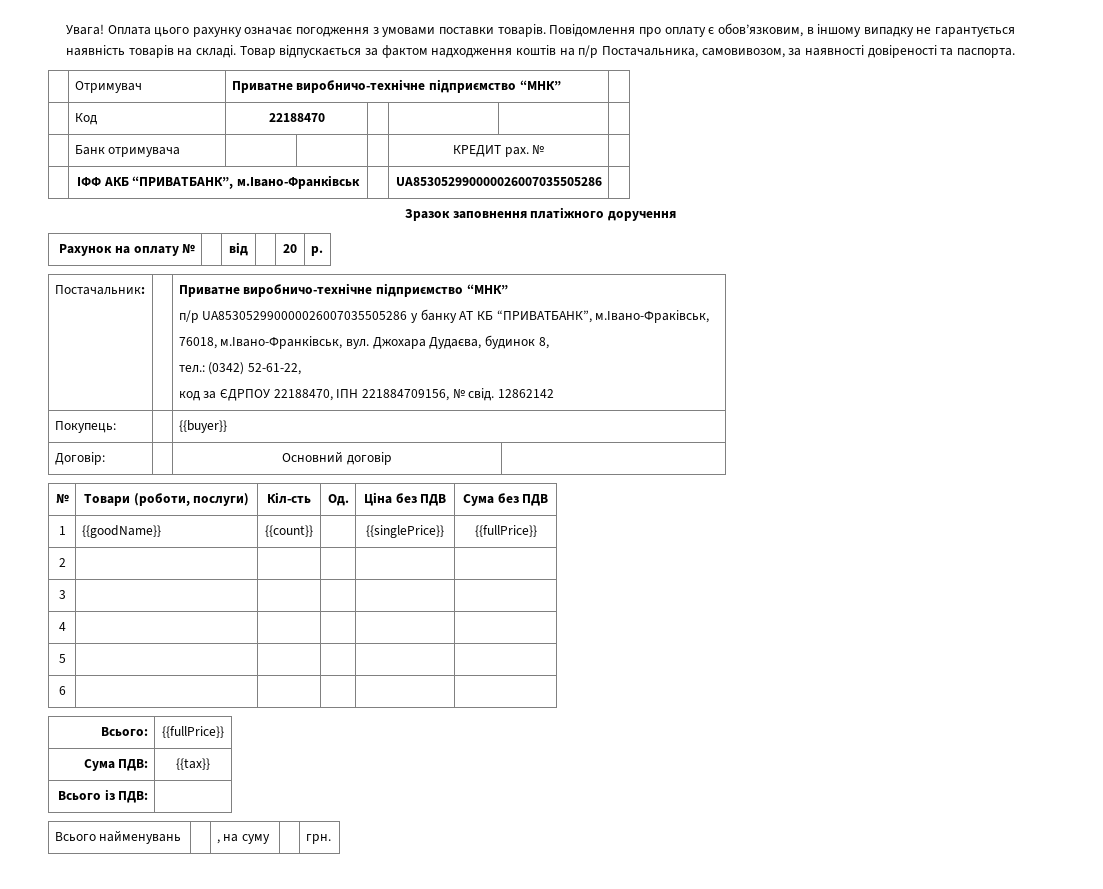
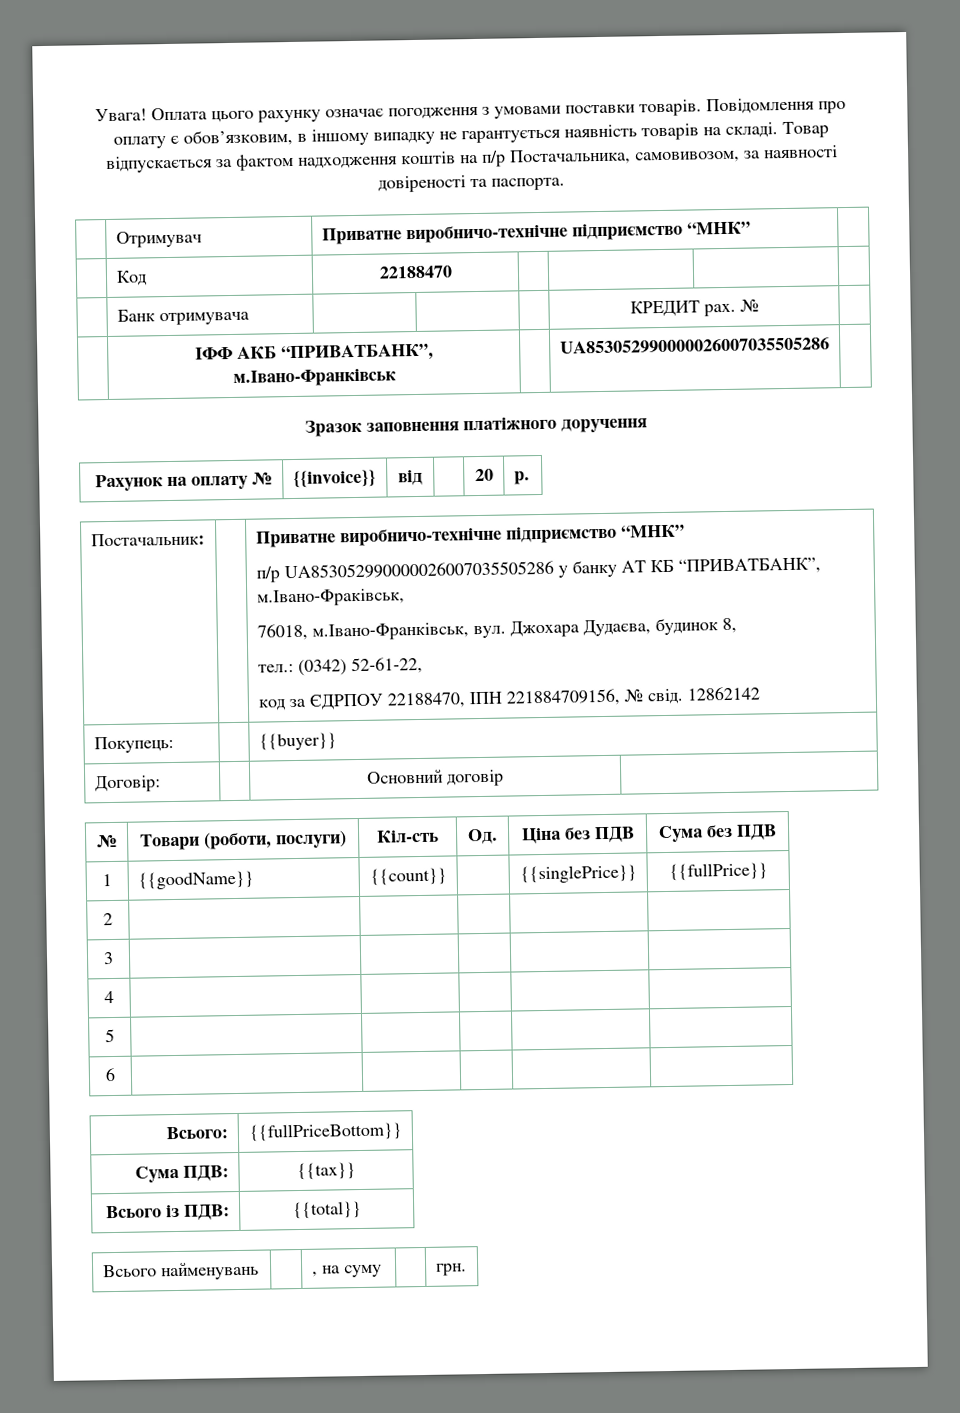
- Рахунок на оплату № | | від | | 20 | р.
+ Рахунок на оплату № | {{invoice}} | від | | 20 | р.
- Всього: | {{fullPrice}}
+ Всього: | {{fullPriceBottom}}
- Всього із ПДВ: |
+ Всього із ПДВ: | {{total}}

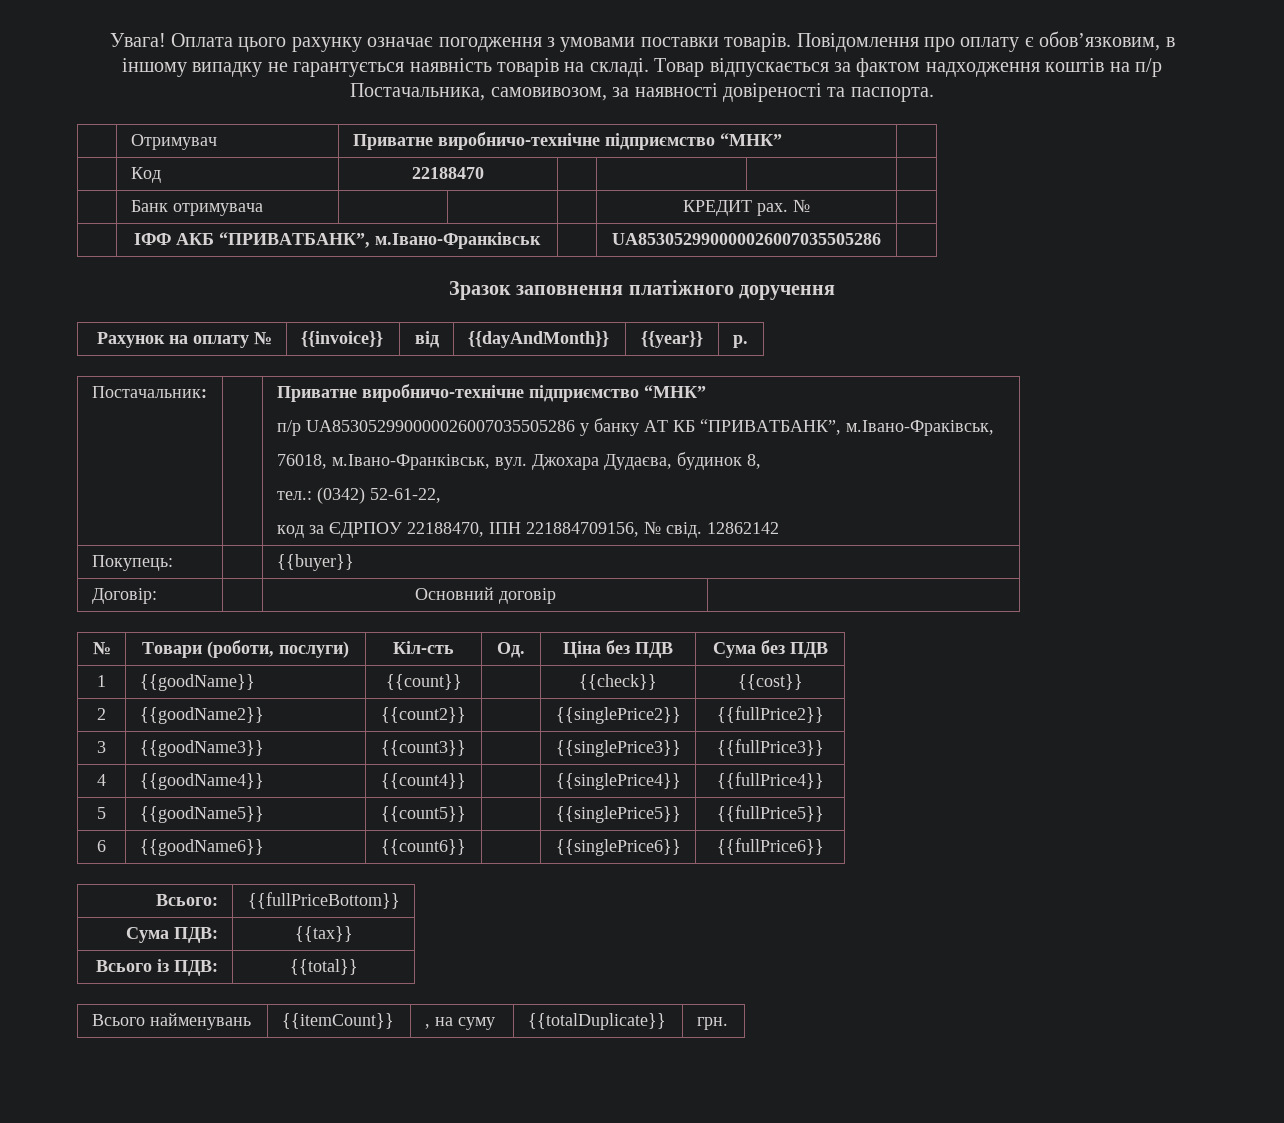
- Рахунок на оплату № | {{invoice}} | від | | 20 | р.
+ Рахунок на оплату № | {{invoice}} | від | {{dayAndMonth}} | {{year}} | р.
- 1 | {{goodName}} | {{count}} | | {{singlePrice}} | {{fullPrice}}
+ 1 | {{goodName}} | {{count}} | | {{check}} | {{cost}}
- 2 | | | | |
- 3 | | | | |
- 4 | | | | |
- 5 | | | | |
- 6 | | | | |
+ 2 | {{goodName2}} | {{count2}} | | {{singlePrice2}} | {{fullPrice2}}
+ 3 | {{goodName3}} | {{count3}} | | {{singlePrice3}} | {{fullPrice3}}
+ 4 | {{goodName4}} | {{count4}} | | {{singlePrice4}} | {{fullPrice4}}
+ 5 | {{goodName5}} | {{count5}} | | {{singlePrice5}} | {{fullPrice5}}
+ 6 | {{goodName6}} | {{count6}} | | {{singlePrice6}} | {{fullPrice6}}
- Всього найменувань | | , на суму | | грн.
+ Всього найменувань | {{itemCount}} | , на суму | {{totalDuplicate}} | грн.

